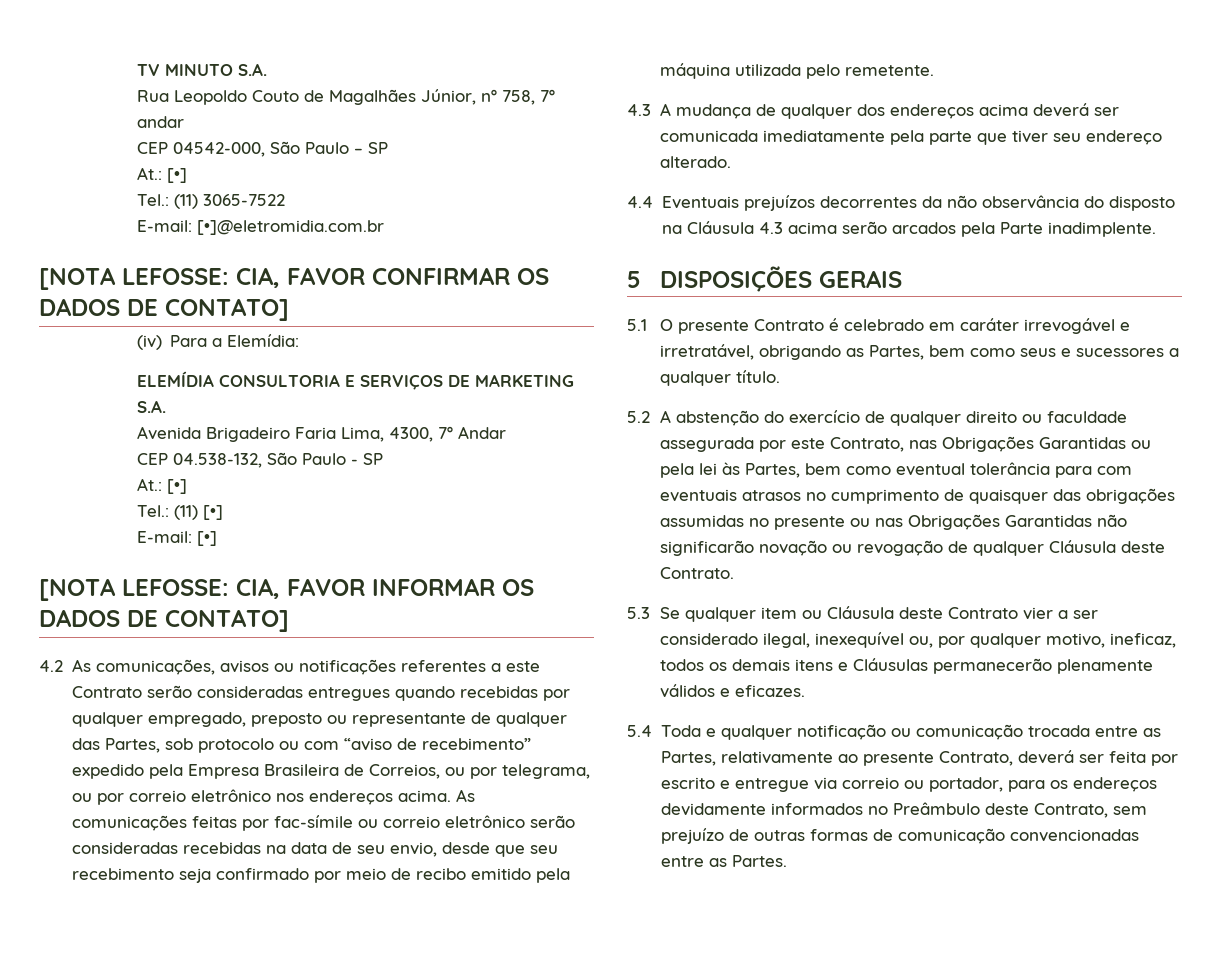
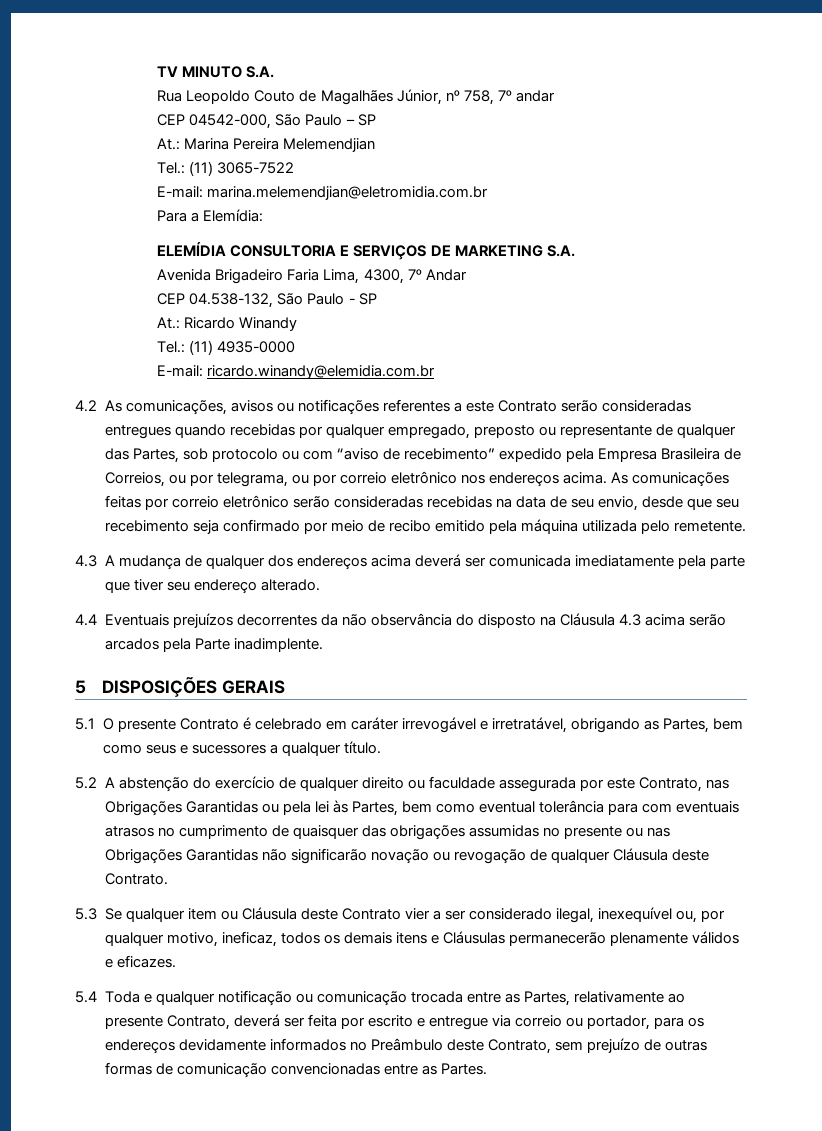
  CEP 04542-000, São Paulo – SP
- At.: [•]
+ At.: Marina Pereira Melemendjian
- E-mail: [•]@eletromidia.com.br
- [NOTA LEFOSSE: CIA, FAVOR CONFIRMAR OS DADOS DE CONTATO]
- (iv) Para a Elemídia:
+ E-mail: marina.melemendjian@eletromidia.com.br
+ Para a Elemídia:
  CEP 04.538-132, São Paulo - SP
- At.: [•]
- Tel.: (11) [•]
- E-mail: [•]
- [NOTA LEFOSSE: CIA, FAVOR INFORMAR OS DADOS DE CONTATO]
+ At.: Ricardo Winandy
+ Tel.: (11) 4935-0000
+ E-mail: ricardo.winandy@elemidia.com.br
- As comunicações feitas por fac-símile ou correio eletrônico serão consideradas recebidas na data de seu envio, desde que seu recebimento seja confirmado por meio de recibo emitido pela máquina utilizada pelo remetente.
+ As comunicações feitas por correio eletrônico serão consideradas recebidas na data de seu envio, desde que seu recebimento seja confirmado por meio de recibo emitido pela máquina utilizada pelo remetente.

